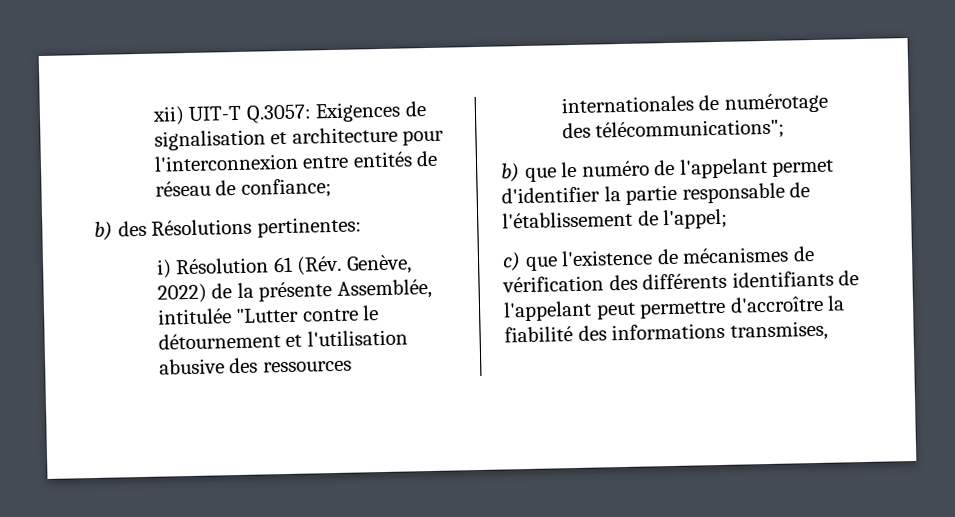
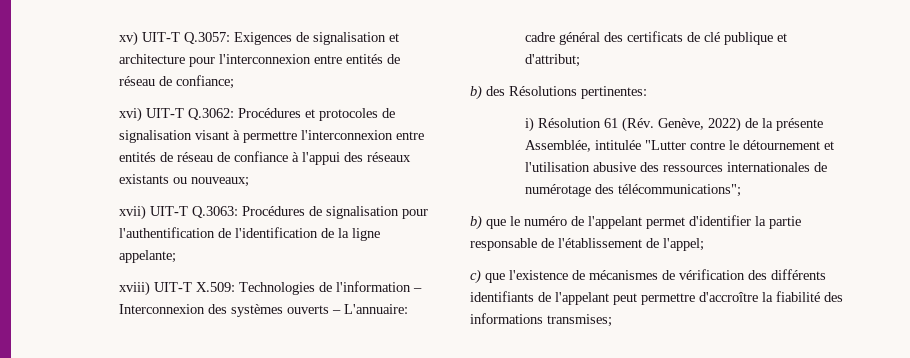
- xii) UIT-T Q.3057: Exigences de signalisation et architecture pour l'interconnexion entre entités de réseau de confiance;
+ xv) UIT-T Q.3057: Exigences de signalisation et architecture pour l'interconnexion entre entités de réseau de confiance;
+ xvi) UIT-T Q.3062: Procédures et protocoles de signalisation visant à permettre l'interconnexion entre entités de réseau de confiance à l'appui des réseaux existants ou nouveaux;
+ xvii) UIT-T Q.3063: Procédures de signalisation pour l'authentification de l'identification de la ligne appelante;
+ xviii) UIT-T X.509: Technologies de l'information – Interconnexion des systèmes ouverts – L'annuaire: cadre général des certificats de clé publique et d'attribut;
- c) que l'existence de mécanismes de vérification des différents identifiants de l'appelant peut permettre d'accroître la fiabilité des informations transmises,
+ c) que l'existence de mécanismes de vérification des différents identifiants de l'appelant peut permettre d'accroître la fiabilité des informations transmises;

